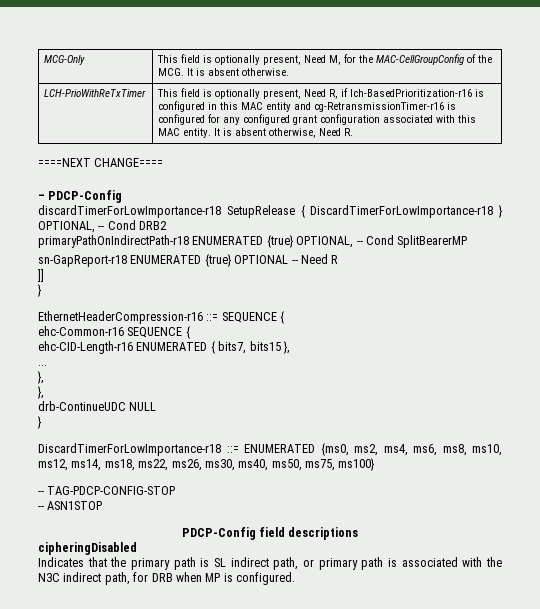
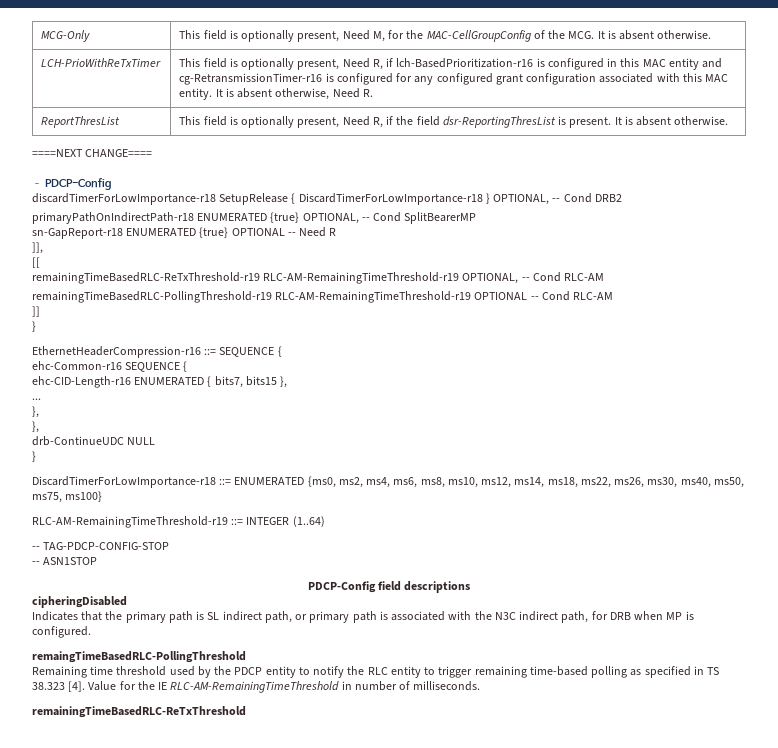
+ ReportThresList | This field is optionally present, Need R, if the field dsr-ReportingThresList is present. It is absent otherwise.
+ ]],
+ [[
+ remainingTimeBasedRLC-ReTxThreshold-r19 RLC-AM-RemainingTimeThreshold-r19 OPTIONAL, -- Cond RLC-AM
+ remainingTimeBasedRLC-PollingThreshold-r19 RLC-AM-RemainingTimeThreshold-r19 OPTIONAL -- Cond RLC-AM
+ RLC-AM-RemainingTimeThreshold-r19 ::= INTEGER (1..64)
+ remaingTimeBasedRLC-PollingThreshold
+ Remaining time threshold used by the PDCP entity to notify the RLC entity to trigger remaining time-based polling as specified in TS 38.323 [4]. Value for the IE RLC-AM-RemainingTimeThreshold in number of milliseconds.
+ remainingTimeBasedRLC-ReTxThreshold

